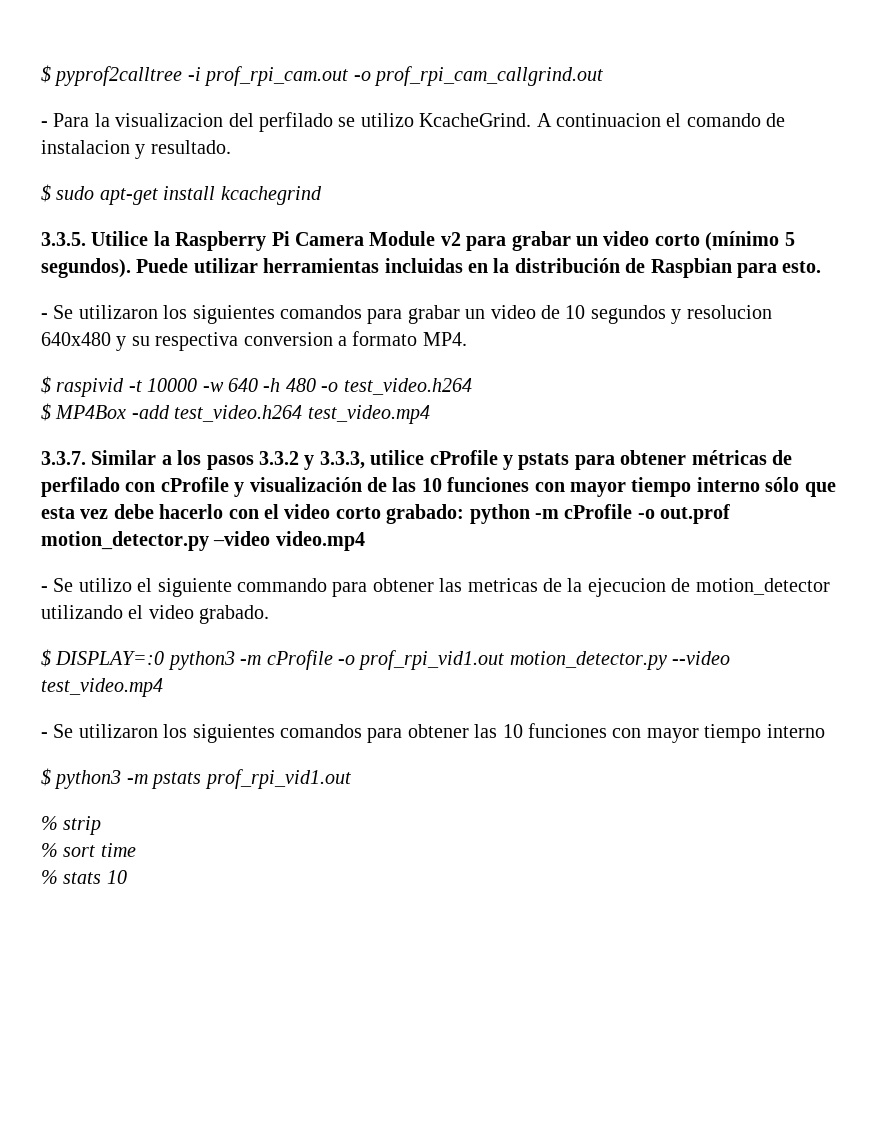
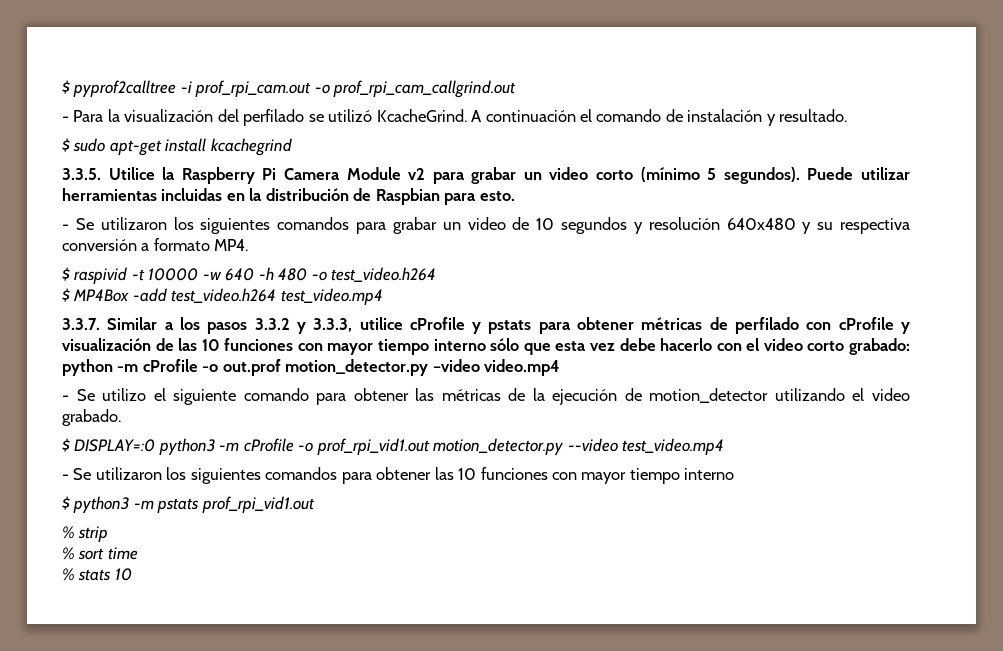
- - Para la visualizacion del perfilado se utilizo KcacheGrind.
+ - Para la visualización del perfilado se utilizó KcacheGrind.
- A continuacion el comando de instalacion y resultado.
+ A continuación el comando de instalación y resultado.
- - Se utilizaron los siguientes comandos para grabar un video de 10 segundos y resolucion 640x480 y su respectiva conversion a formato MP4.
+ - Se utilizaron los siguientes comandos para grabar un video de 10 segundos y resolución 640x480 y su respectiva conversión a formato MP4.
- - Se utilizo el siguiente commando para obtener las metricas de la ejecucion de motion_detector utilizando el video grabado.
+ - Se utilizo el siguiente comando para obtener las métricas de la ejecución de motion_detector utilizando el video grabado.

